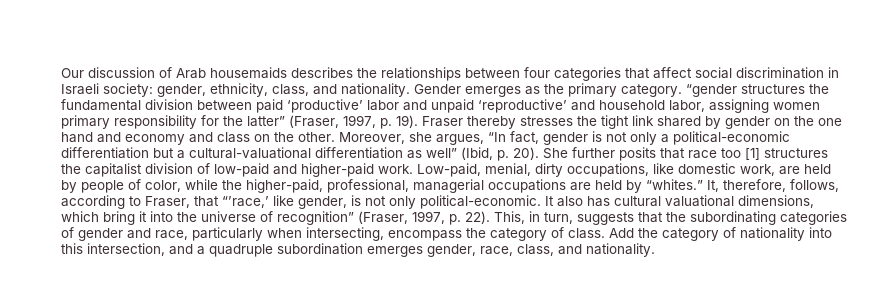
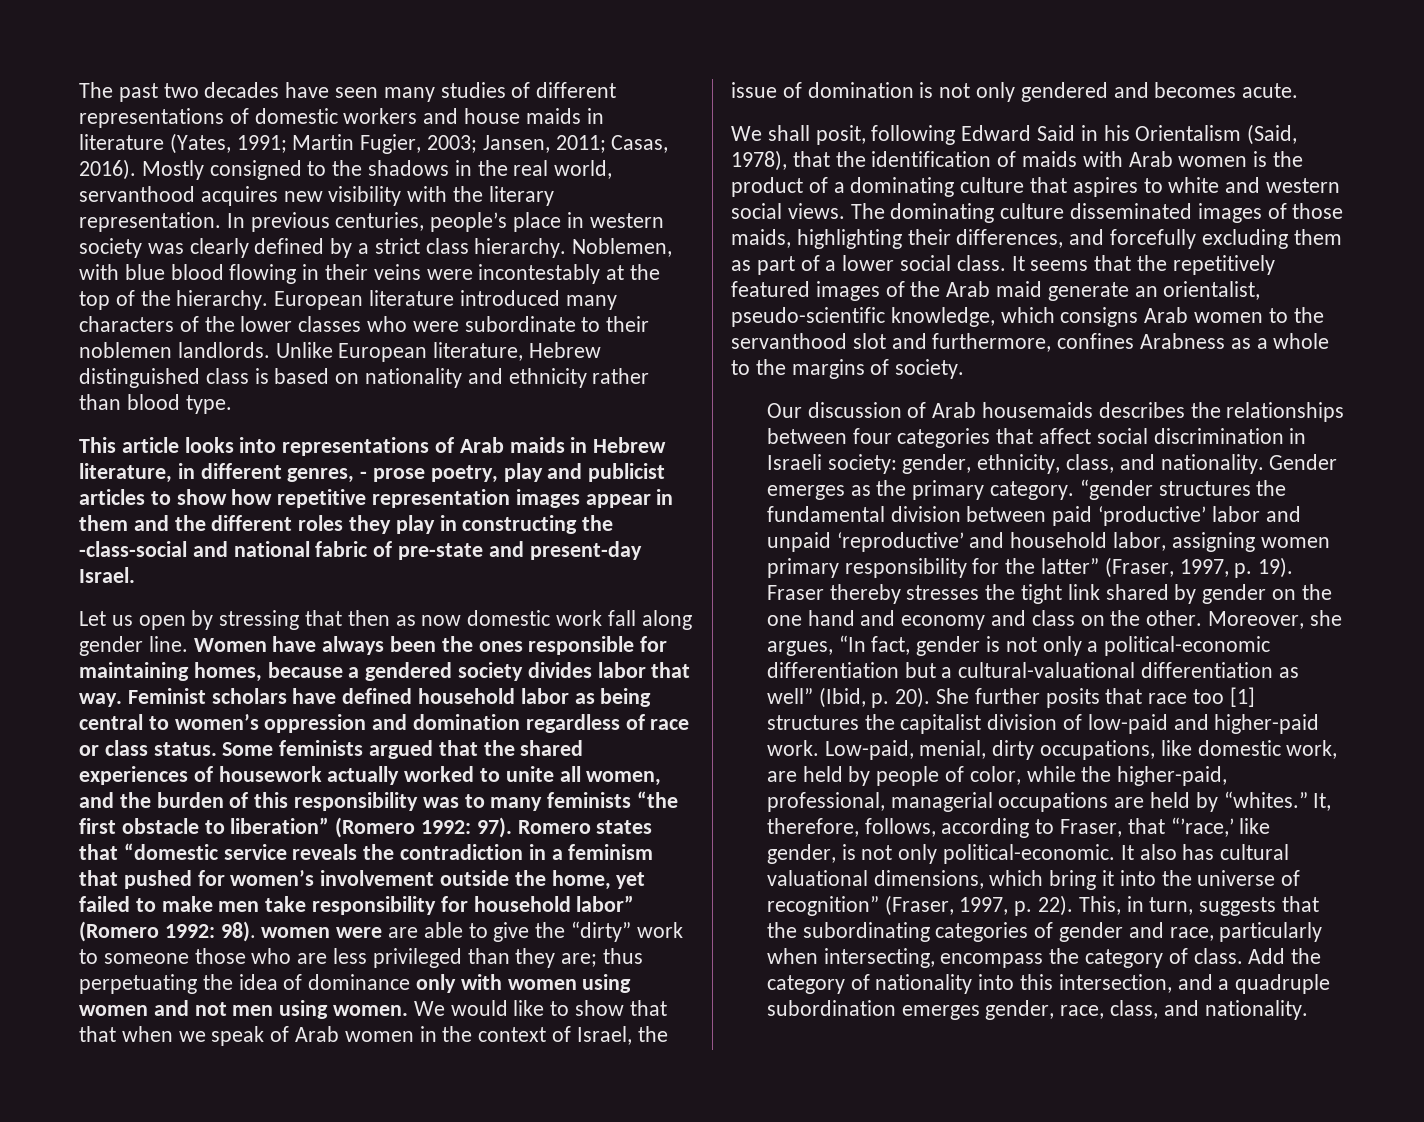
+ The past two decades have seen many studies of different representations of domestic workers and house maids in literature (Yates, 1991; Martin Fugier, 2003; Jansen, 2011; Casas, 2016). Mostly consigned to the shadows in the real world, servanthood acquires new visibility with the literary representation. In previous centuries, people’s place in western society was clearly defined by a strict class hierarchy. Noblemen, with blue blood flowing in their veins were incontestably at the top of the hierarchy. European literature introduced many characters of the lower classes who were subordinate to their noblemen landlords. Unlike European literature, Hebrew distinguished class is based on nationality and ethnicity rather than blood type.
+ This article looks into representations of Arab maids in Hebrew literature, in different genres, - prose poetry, play and publicist articles to show how repetitive representation images appear in them and the different roles they play in constructing the -class-social and national fabric of pre-state and present-day Israel.
+ Let us open by stressing that then as now domestic work fall along gender line. Women have always been the ones responsible for maintaining homes, because a gendered society divides labor that way. Feminist scholars have defined household labor as being central to women’s oppression and domination regardless of race or class status. Some feminists argued that the shared experiences of housework actually worked to unite all women, and the burden of this responsibility was to many feminists “the first obstacle to liberation” (Romero 1992: 97). Romero states that “domestic service reveals the contradiction in a feminism that pushed for women’s involvement outside the home, yet failed to make men take responsibility for household labor” (Romero 1992: 98). women were are able to give the “dirty” work to someone those who are less privileged than they are; thus perpetuating the idea of dominance only with women using women and not men using women. We would like to show that that when we speak of Arab women in the context of Israel, the issue of domination is not only gendered and becomes acute.
+ We shall posit, following Edward Said in his Orientalism (Said, 1978), that the identification of maids with Arab women is the product of a dominating culture that aspires to white and western social views. The dominating culture disseminated images of those maids, highlighting their differences, and forcefully excluding them as part of a lower social class. It seems that the repetitively featured images of the Arab maid generate an orientalist, pseudo-scientific knowledge, which consigns Arab women to the servanthood slot and furthermore, confines Arabness as a whole to the margins of society.

